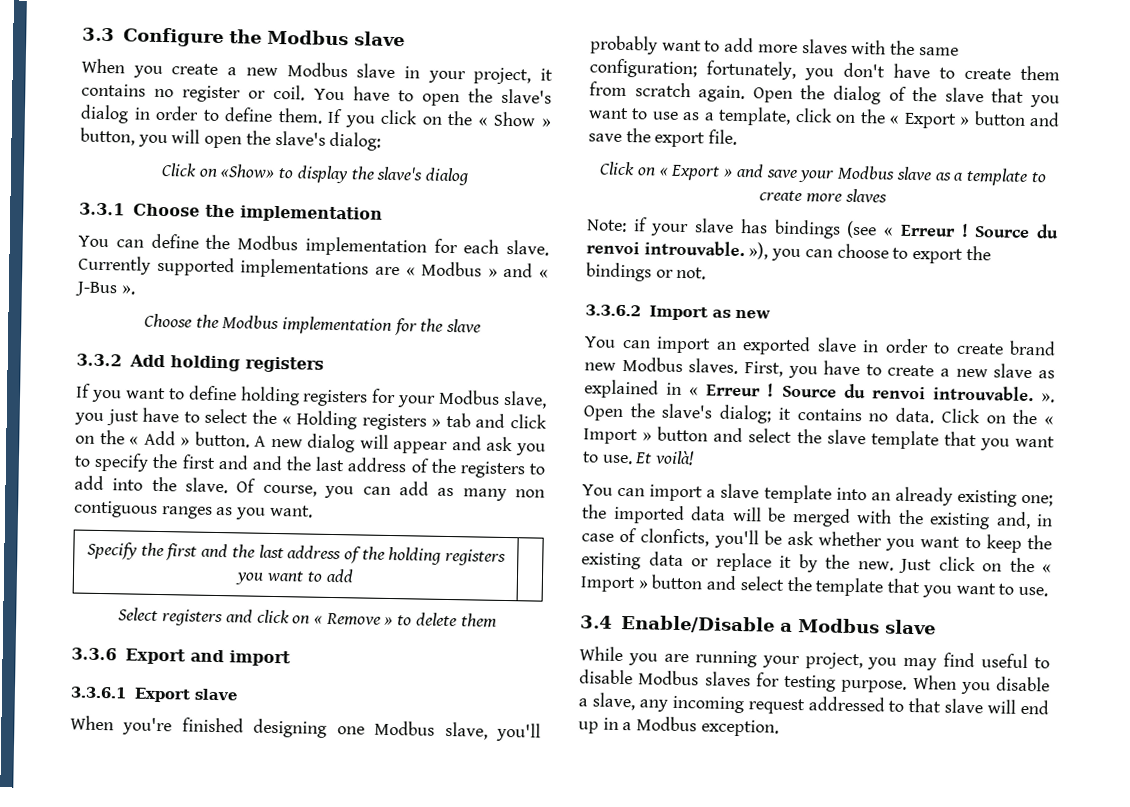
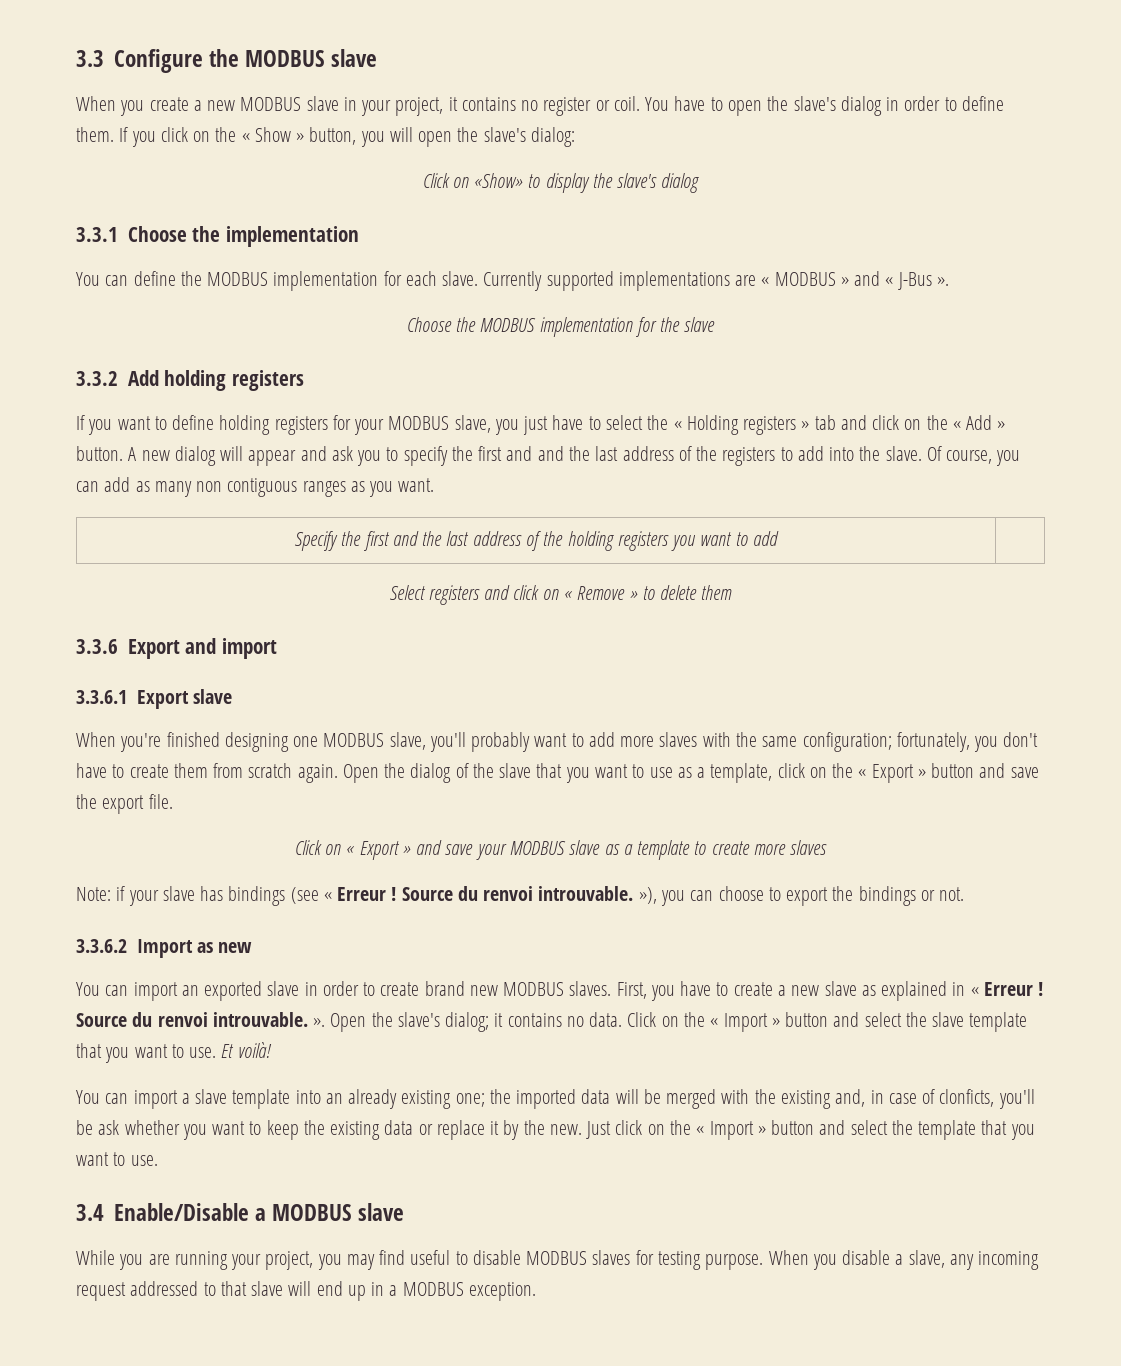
- 3.3 Configure the Modbus slave
+ 3.3 Configure the MODBUS slave
- When you create a new Modbus slave in your project, it contains no register or coil.
+ When you create a new MODBUS slave in your project, it contains no register or coil.
- You can define the Modbus implementation for each slave.
+ You can define the MODBUS implementation for each slave.
- Currently supported implementations are « Modbus » and « J-Bus ».
+ Currently supported implementations are « MODBUS » and « J-Bus ».
- Choose the Modbus implementation for the slave
+ Choose the MODBUS implementation for the slave
- If you want to define holding registers for your Modbus slave, you just have to select the « Holding registers » tab and click on the « Add » button.
+ If you want to define holding registers for your MODBUS slave, you just have to select the « Holding registers » tab and click on the « Add » button.
- When you're finished designing one Modbus slave, you'll probably want to add more slaves with the same configuration; fortunately, you don't have to create them from scratch again.
+ When you're finished designing one MODBUS slave, you'll probably want to add more slaves with the same configuration; fortunately, you don't have to create them from scratch again.
- Click on « Export » and save your Modbus slave as a template to create more slaves
+ Click on « Export » and save your MODBUS slave as a template to create more slaves
- You can import an exported slave in order to create brand new Modbus slaves.
+ You can import an exported slave in order to create brand new MODBUS slaves.
- 3.4 Enable/Disable a Modbus slave
+ 3.4 Enable/Disable a MODBUS slave
- While you are running your project, you may find useful to disable Modbus slaves for testing purpose.
+ While you are running your project, you may find useful to disable MODBUS slaves for testing purpose.
- When you disable a slave, any incoming request addressed to that slave will end up in a Modbus exception.
+ When you disable a slave, any incoming request addressed to that slave will end up in a MODBUS exception.

